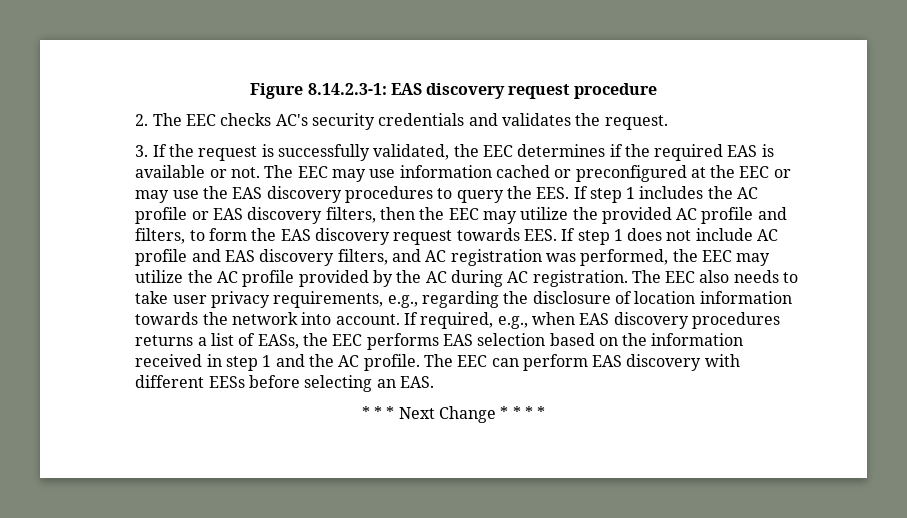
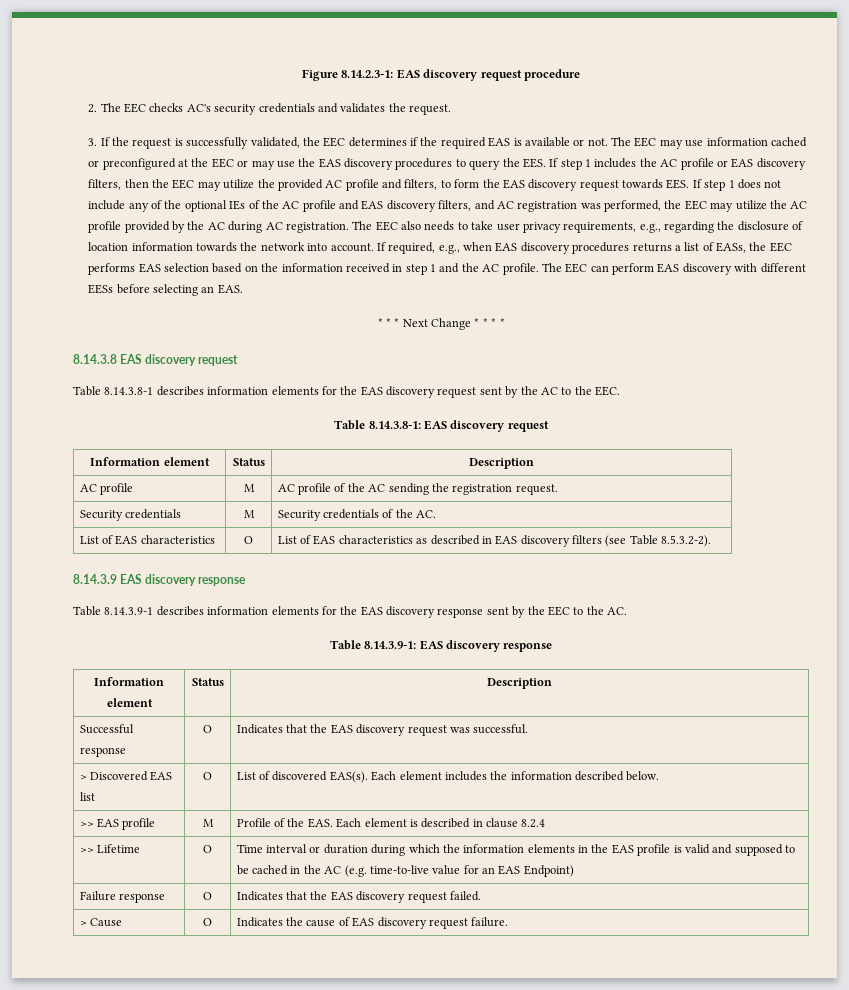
- The EEC may use information cached or preconfigured at the EEC or may use the EAS discovery procedures to query the EES. If step 1 includes the AC profile or EAS discovery filters, then the EEC may utilize the provided AC profile and filters, to form the EAS discovery request towards EES. If step 1 does not include AC profile and EAS discovery filters, and AC registration was performed, the EEC may utilize the AC profile provided by the AC during AC registration.
+ The EEC may use information cached or preconfigured at the EEC or may use the EAS discovery procedures to query the EES. If step 1 includes the AC profile or EAS discovery filters, then the EEC may utilize the provided AC profile and filters, to form the EAS discovery request towards EES. If step 1 does not include any of the optional IEs of the AC profile and EAS discovery filters, and AC registration was performed, the EEC may utilize the AC profile provided by the AC during AC registration.
+ 8.14.3.8 EAS discovery request
+ Table 8.14.3.8-1 describes information elements for the EAS discovery request sent by the AC to the EEC.
+ Table 8.14.3.8-1: EAS discovery request
+ Information element | Status | Description
+ AC profile | M | AC profile of the AC sending the registration request.
+ Security credentials | M | Security credentials of the AC.
+ List of EAS characteristics | O | List of EAS characteristics as described in EAS discovery filters (see Table 8.5.3.2-2).
+ 8.14.3.9 EAS discovery response
+ Table 8.14.3.9-1 describes information elements for the EAS discovery response sent by the EEC to the AC.
+ Table 8.14.3.9-1: EAS discovery response
+ Information element | Status | Description
+ Successful response | O | Indicates that the EAS discovery request was successful.
+ > Discovered EAS list | O | List of discovered EAS(s). Each element includes the information described below.
+ >> EAS profile | M | Profile of the EAS. Each element is described in clause 8.2.4
+ >> Lifetime | O | Time interval or duration during which the information elements in the EAS profile is valid and supposed to be cached in the AC (e.g. time-to-live value for an EAS Endpoint)
+ Failure response | O | Indicates that the EAS discovery request failed.
+ > Cause | O | Indicates the cause of EAS discovery request failure.

